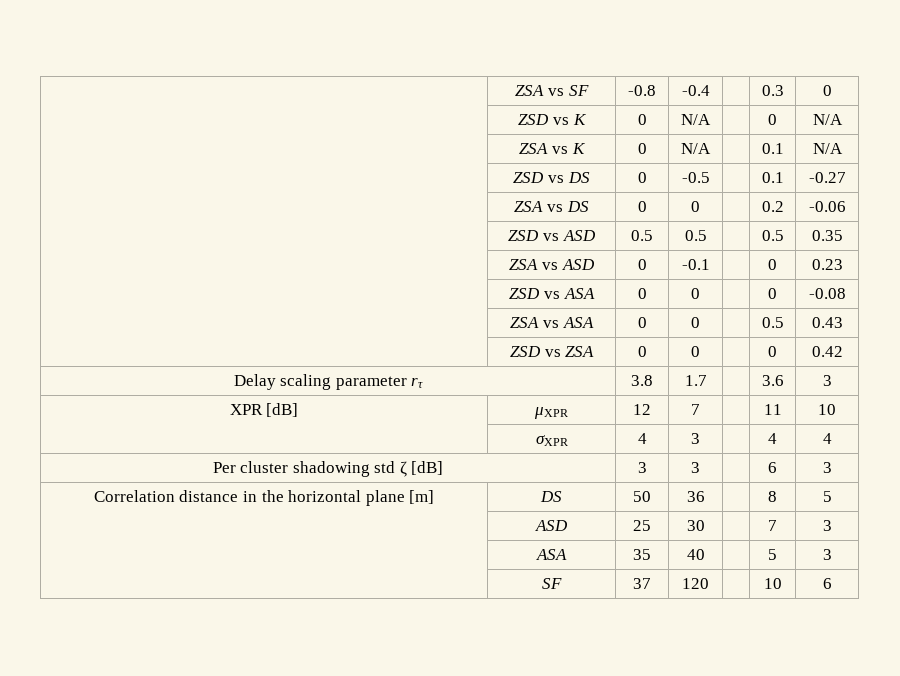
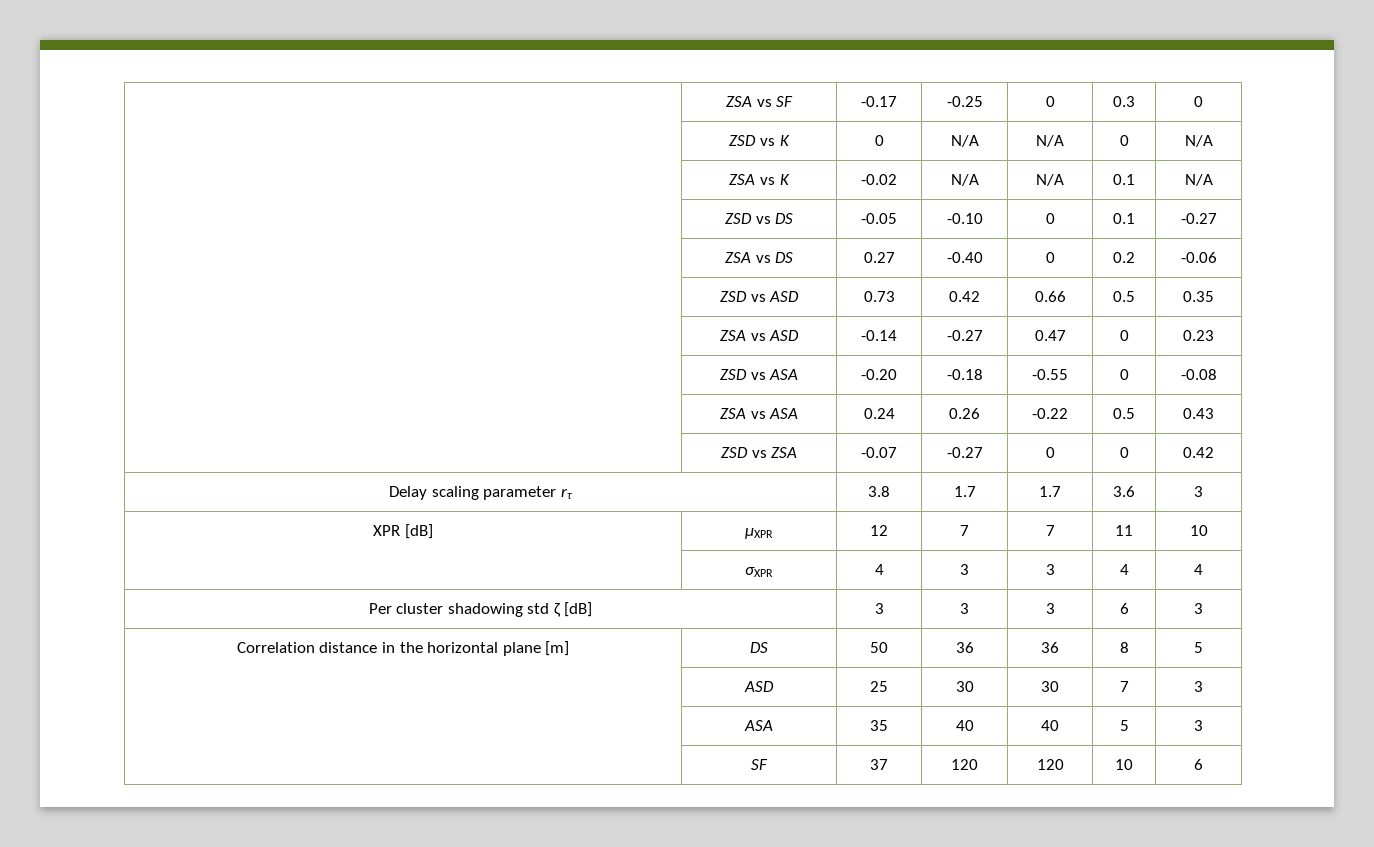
- | ZSA vs SF | -0.8 | -0.4 | | 0.3 | 0
+ | ZSA vs SF | -0.17 | -0.25 | 0 | 0.3 | 0
- | ZSD vs K | 0 | N/A | | 0 | N/A
+ | ZSD vs K | 0 | N/A | N/A | 0 | N/A
- | ZSA vs K | 0 | N/A | | 0.1 | N/A
+ | ZSA vs K | -0.02 | N/A | N/A | 0.1 | N/A
- | ZSD vs DS | 0 | -0.5 | | 0.1 | -0.27
+ | ZSD vs DS | -0.05 | -0.10 | 0 | 0.1 | -0.27
- | ZSA vs DS | 0 | 0 | | 0.2 | -0.06
+ | ZSA vs DS | 0.27 | -0.40 | 0 | 0.2 | -0.06
- | ZSD vs ASD | 0.5 | 0.5 | | 0.5 | 0.35
+ | ZSD vs ASD | 0.73 | 0.42 | 0.66 | 0.5 | 0.35
- | ZSA vs ASD | 0 | -0.1 | | 0 | 0.23
+ | ZSA vs ASD | -0.14 | -0.27 | 0.47 | 0 | 0.23
- | ZSD vs ASA | 0 | 0 | | 0 | -0.08
+ | ZSD vs ASA | -0.20 | -0.18 | -0.55 | 0 | -0.08
- | ZSA vs ASA | 0 | 0 | | 0.5 | 0.43
+ | ZSA vs ASA | 0.24 | 0.26 | -0.22 | 0.5 | 0.43
- | ZSD vs ZSA | 0 | 0 | | 0 | 0.42
+ | ZSD vs ZSA | -0.07 | -0.27 | 0 | 0 | 0.42
- Delay scaling parameter rτ | 3.8 | 1.7 | | 3.6 | 3
+ Delay scaling parameter rτ | 3.8 | 1.7 | 1.7 | 3.6 | 3
- XPR [dB] | μXPR | 12 | 7 | | 11 | 10
+ XPR [dB] | μXPR | 12 | 7 | 7 | 11 | 10
- | σXPR | 4 | 3 | | 4 | 4
+ | σXPR | 4 | 3 | 3 | 4 | 4
- Per cluster shadowing std ζ [dB] | 3 | 3 | | 6 | 3
+ Per cluster shadowing std ζ [dB] | 3 | 3 | 3 | 6 | 3
- Correlation distance in the horizontal plane [m] | DS | 50 | 36 | | 8 | 5
+ Correlation distance in the horizontal plane [m] | DS | 50 | 36 | 36 | 8 | 5
- | ASD | 25 | 30 | | 7 | 3
+ | ASD | 25 | 30 | 30 | 7 | 3
- | ASA | 35 | 40 | | 5 | 3
+ | ASA | 35 | 40 | 40 | 5 | 3
- | SF | 37 | 120 | | 10 | 6
+ | SF | 37 | 120 | 120 | 10 | 6

